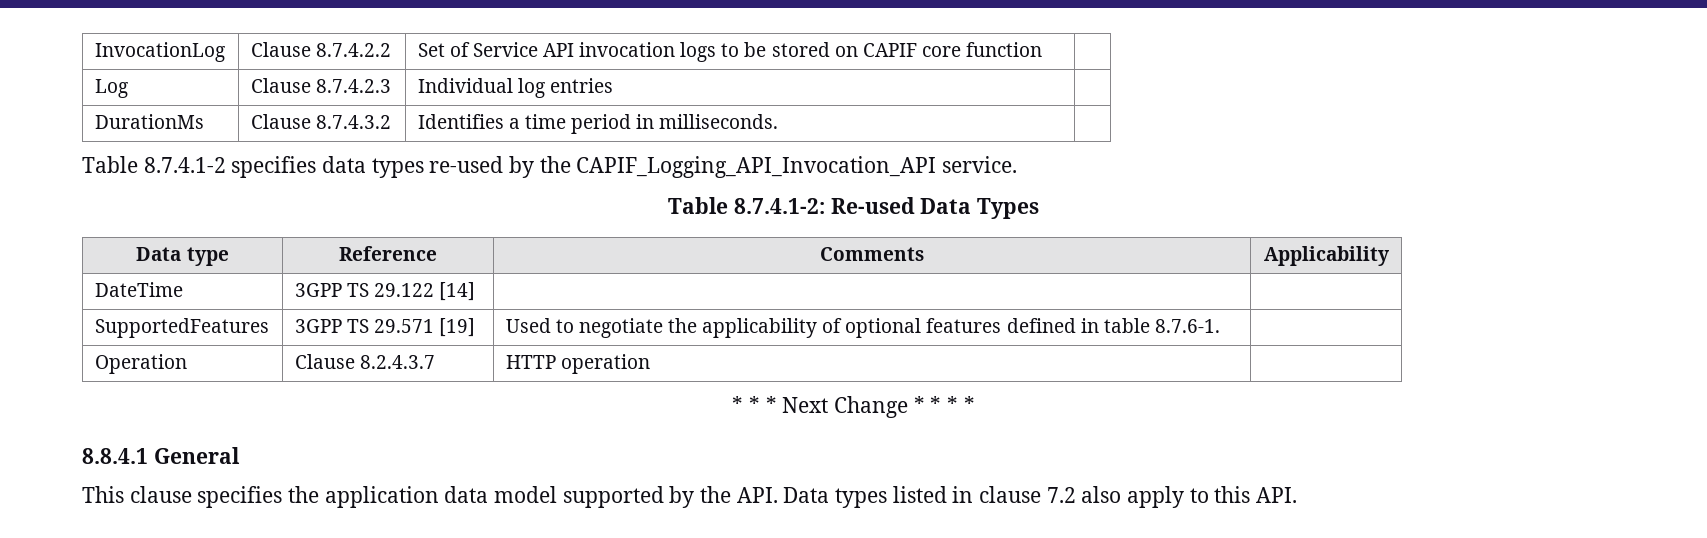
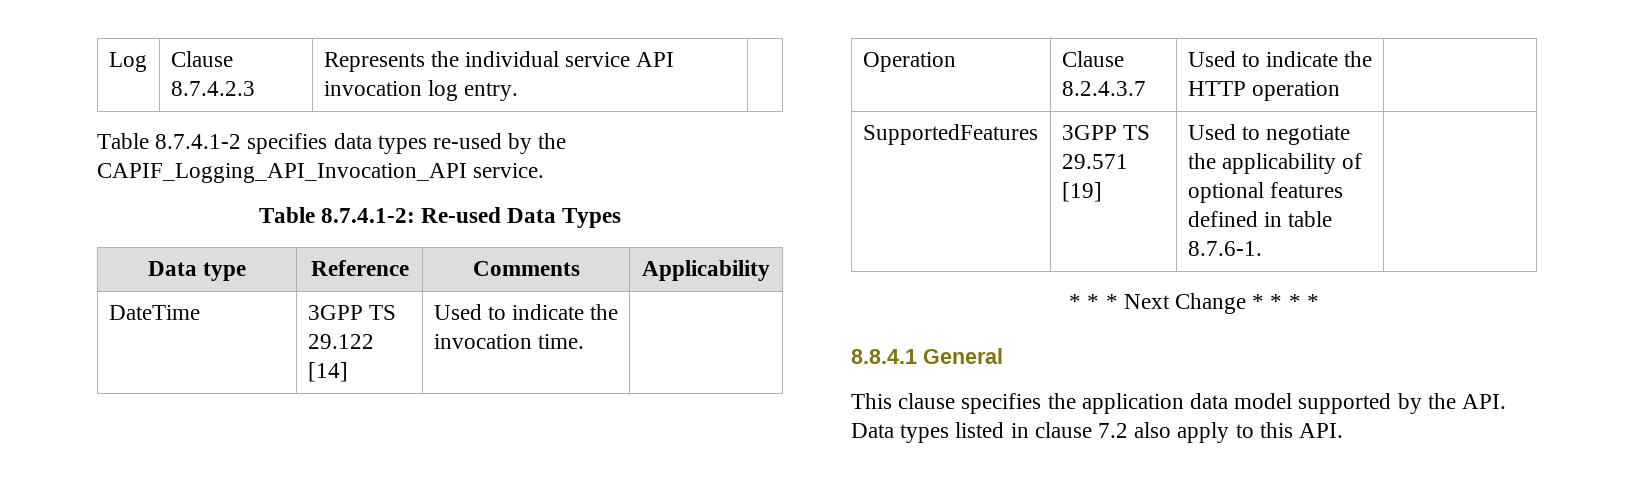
- InvocationLog | Clause 8.7.4.2.2 | Set of Service API invocation logs to be stored on CAPIF core function |
- Log | Clause 8.7.4.2.3 | Individual log entries |
- DurationMs | Clause 8.7.4.3.2 | Identifies a time period in milliseconds. |
+ Log | Clause 8.7.4.2.3 | Represents the individual service API invocation log entry. |
- DateTime | 3GPP TS 29.122 [14] | |
+ DateTime | 3GPP TS 29.122 [14] | Used to indicate the invocation time. |
+ Operation | Clause 8.2.4.3.7 | Used to indicate the HTTP operation |
- Operation | Clause 8.2.4.3.7 | HTTP operation |

